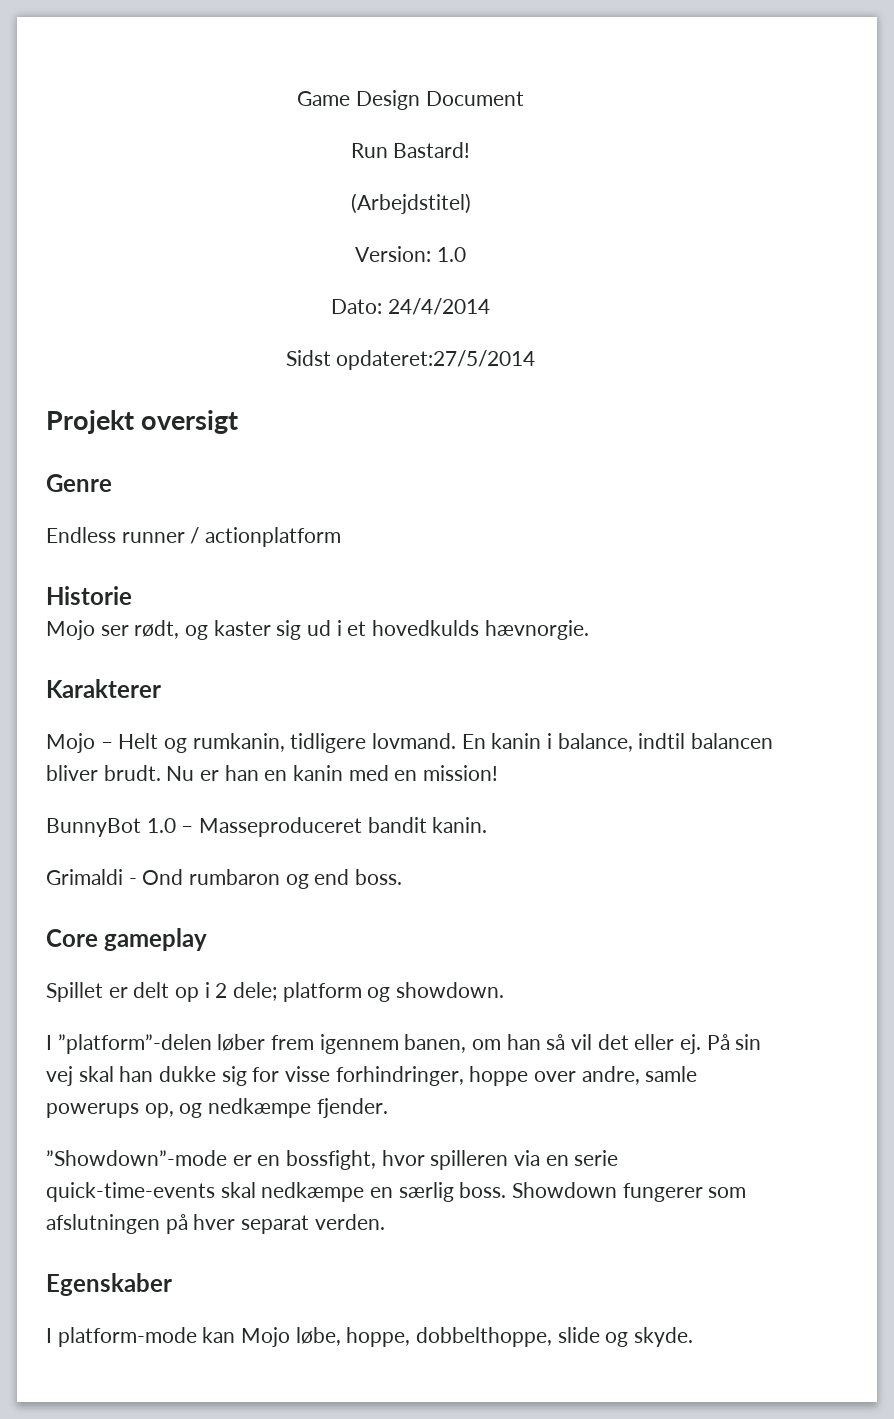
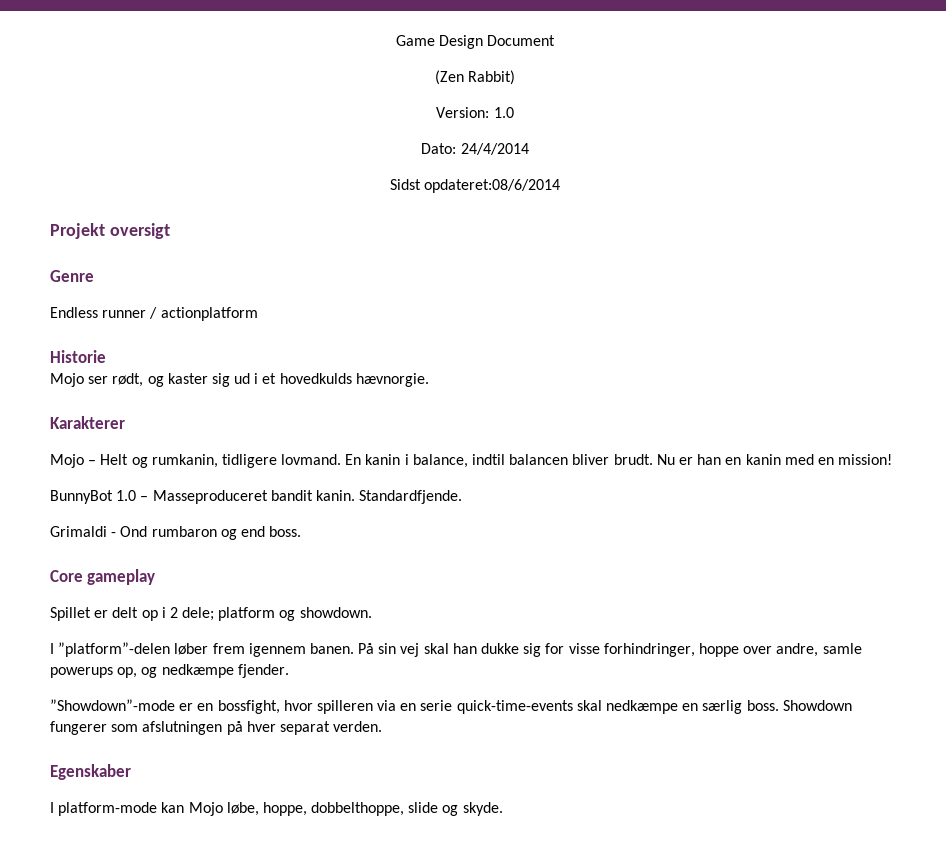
- Run Bastard!
- (Arbejdstitel)
+ (Zen Rabbit)
- Sidst opdateret:27/5/2014
+ Sidst opdateret:08/6/2014
+ Standardfjende.
- I ”platform”-delen løber frem igennem banen, om han så vil det eller ej.
+ I ”platform”-delen løber frem igennem banen.

